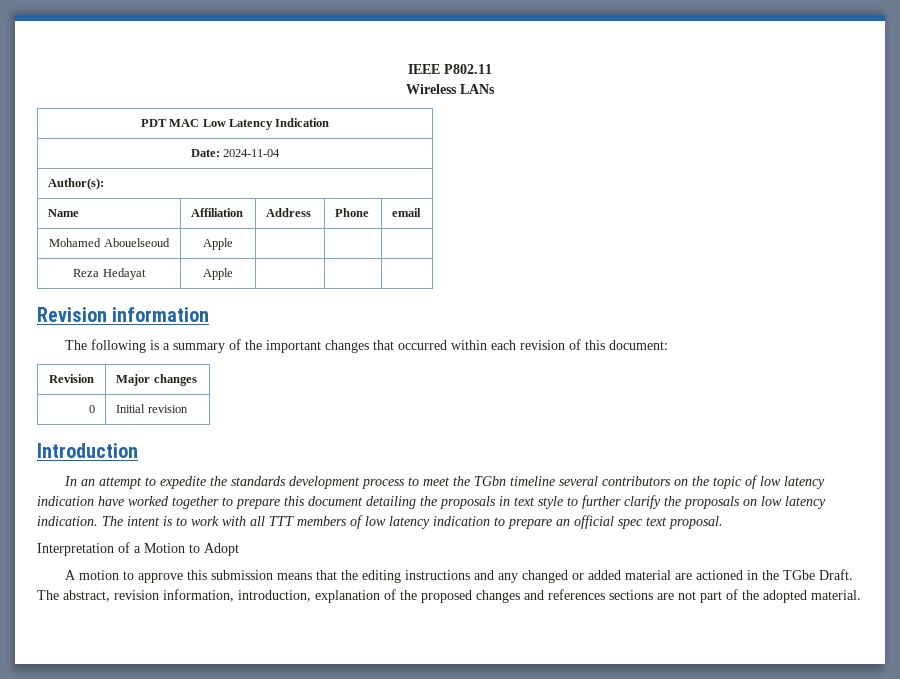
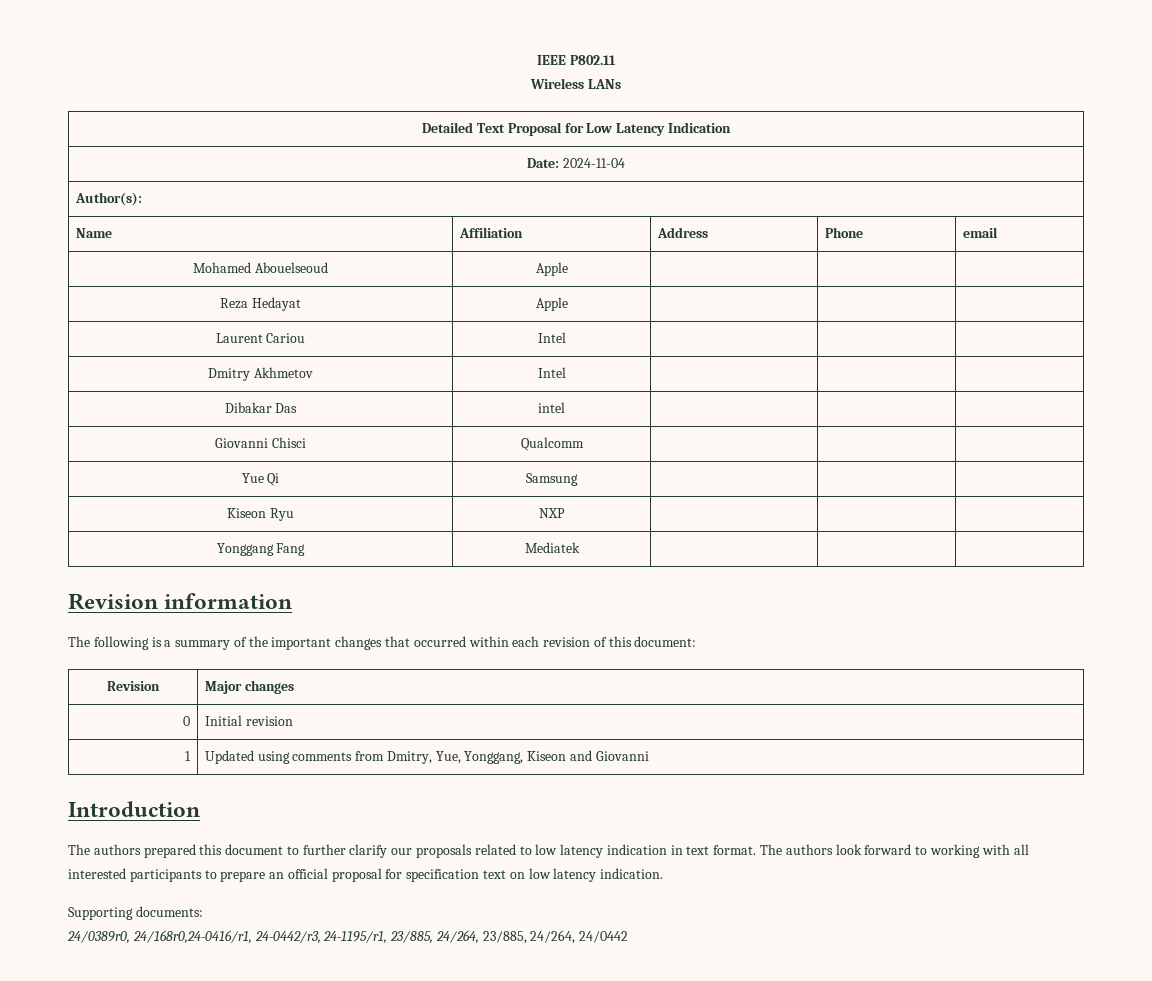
- PDT MAC Low Latency Indication
+ Detailed Text Proposal for Low Latency Indication
+ Laurent Cariou | Intel | | |
+ Dmitry Akhmetov | Intel | | |
+ Dibakar Das | intel | | |
+ Giovanni Chisci | Qualcomm | | |
+ Yue Qi | Samsung | | |
+ Kiseon Ryu | NXP | | |
+ Yonggang Fang | Mediatek | | |
+ 1 | Updated using comments from Dmitry, Yue, Yonggang, Kiseon and Giovanni
  Introduction
- In an attempt to expedite the standards development process to meet the TGbn timeline several contributors on the topic of low latency indication have worked together to prepare this document detailing the proposals in text style to further clarify the proposals on low latency indication. The intent is to work with all TTT members of low latency indication to prepare an official spec text proposal.
- Interpretation of a Motion to Adopt
- A motion to approve this submission means that the editing instructions and any changed or added material are actioned in the TGbe Draft. The abstract, revision information, introduction, explanation of the proposed changes and references sections are not part of the adopted material.
+ The authors prepared this document to further clarify our proposals related to low latency indication in text format. The authors look forward to working with all interested participants to prepare an official proposal for specification text on low latency indication.
+ Supporting documents:
+ 24/0389r0, 24/168r0,24-0416/r1, 24-0442/r3, 24-1195/r1, 23/885, 24/264, 23/885, 24/264, 24/0442

